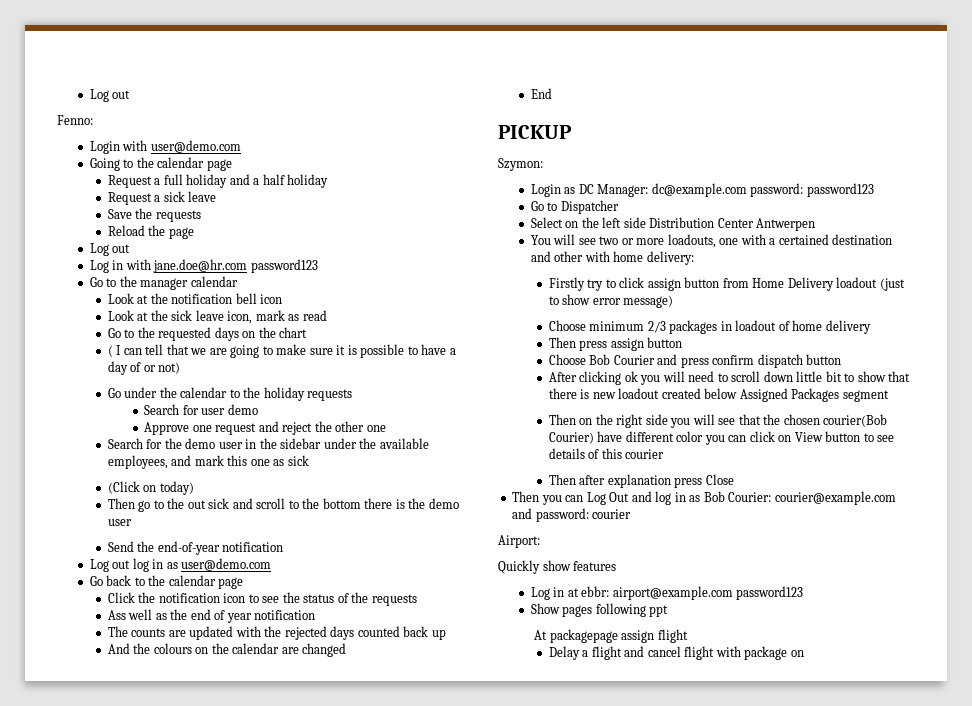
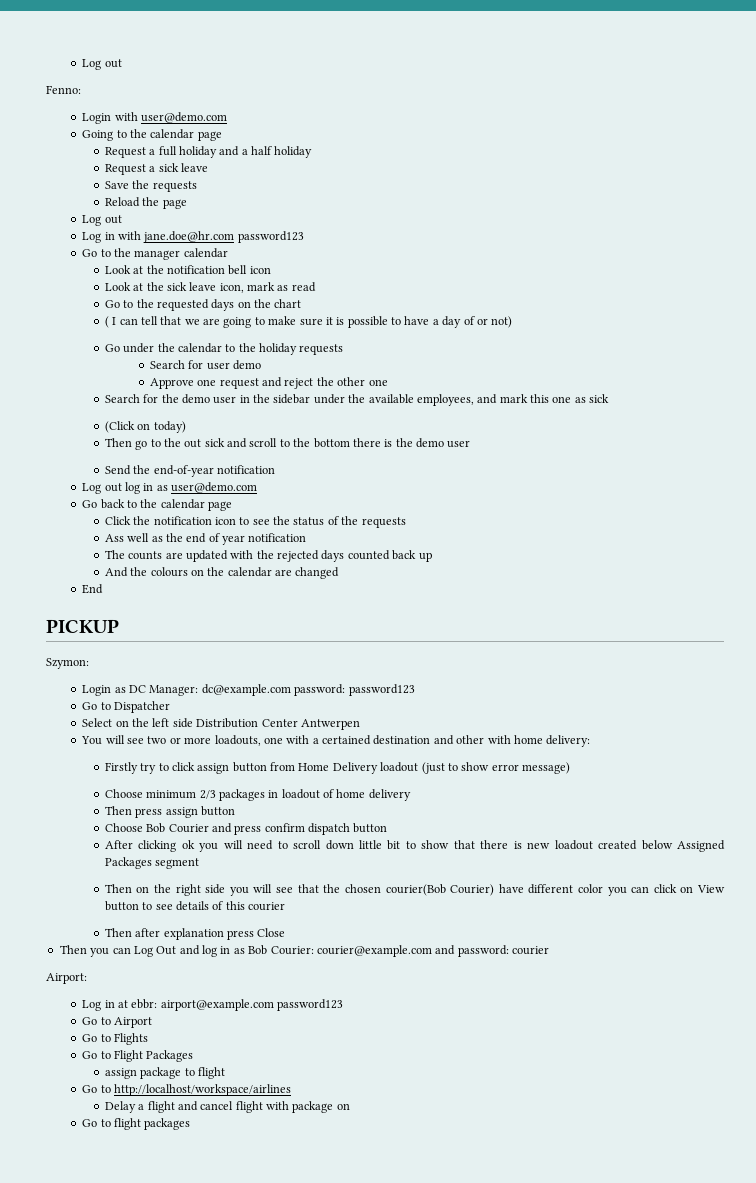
- Quickly show features
- Show pages following ppt
- At packagepage assign flight
+ Go to Airport
+ Go to Flights
+ Go to Flight Packages
+ assign package to flight
+ Go to http://localhost/workspace/airlines
+ Go to flight packages

